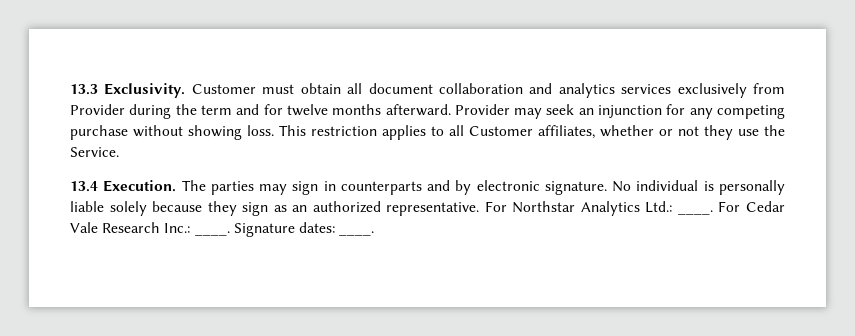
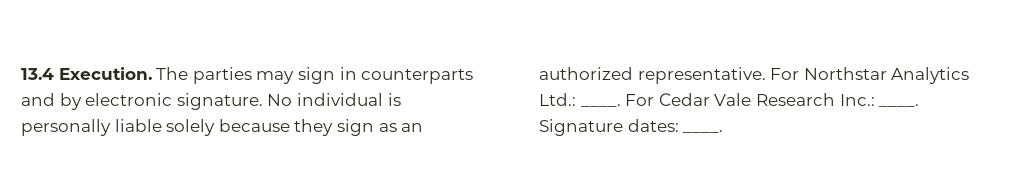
- 13.3 Exclusivity. Customer must obtain all document collaboration and analytics services exclusively from Provider during the term and for twelve months afterward. Provider may seek an injunction for any competing purchase without showing loss. This restriction applies to all Customer affiliates, whether or not they use the Service.

